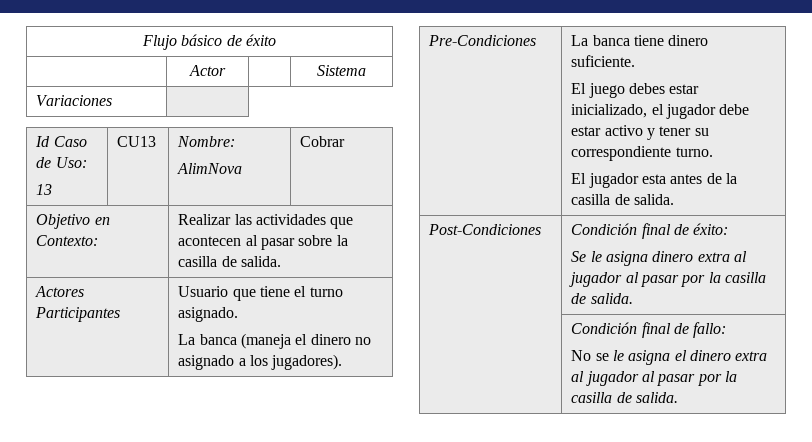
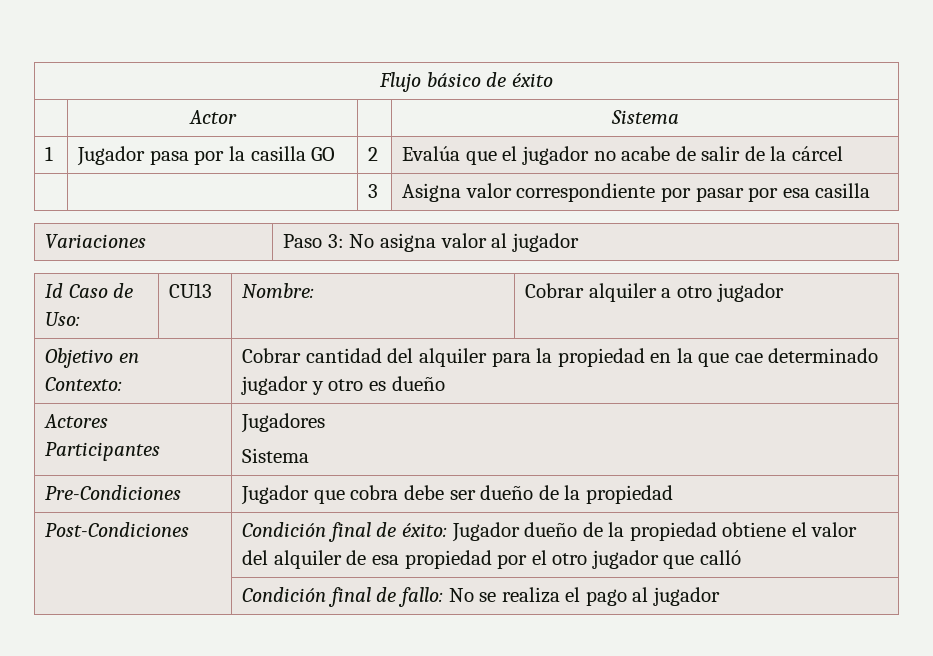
- Variaciones |
+ 1 | Jugador pasa por la casilla GO | 2 | Evalúa que el jugador no acabe de salir de la cárcel
+ | | 3 | Asigna valor correspondiente por pasar por esa casilla
+ Variaciones | Paso 3: No asigna valor al jugador
- Id Caso de Uso:
- 13 | CU13 | Nombre:
- AlimNova | Cobrar
+ Id Caso de Uso: | CU13 | Nombre: | Cobrar alquiler a otro jugador
- Objetivo en Contexto: | Realizar las actividades que acontecen al pasar sobre la casilla de salida.
- Actores Participantes | Usuario que tiene el turno asignado.
- La banca (maneja el dinero no asignado a los jugadores).
- Pre-Condiciones | La banca tiene dinero suficiente.
- El juego debes estar inicializado, el jugador debe estar activo y tener su correspondiente turno.
- El jugador esta antes de la casilla de salida.
+ Objetivo en Contexto: | Cobrar cantidad del alquiler para la propiedad en la que cae determinado jugador y otro es dueño
+ Actores Participantes | Jugadores
+ Sistema
+ Pre-Condiciones | Jugador que cobra debe ser dueño de la propiedad
- Post-Condiciones | Condición final de éxito:
- Se le asigna dinero extra al jugador al pasar por la casilla de salida.
+ Post-Condiciones | Condición final de éxito: Jugador dueño de la propiedad obtiene el valor del alquiler de esa propiedad por el otro jugador que calló
- | Condición final de fallo:
- No se le asigna el dinero extra al jugador al pasar por la casilla de salida.
+ | Condición final de fallo: No se realiza el pago al jugador

